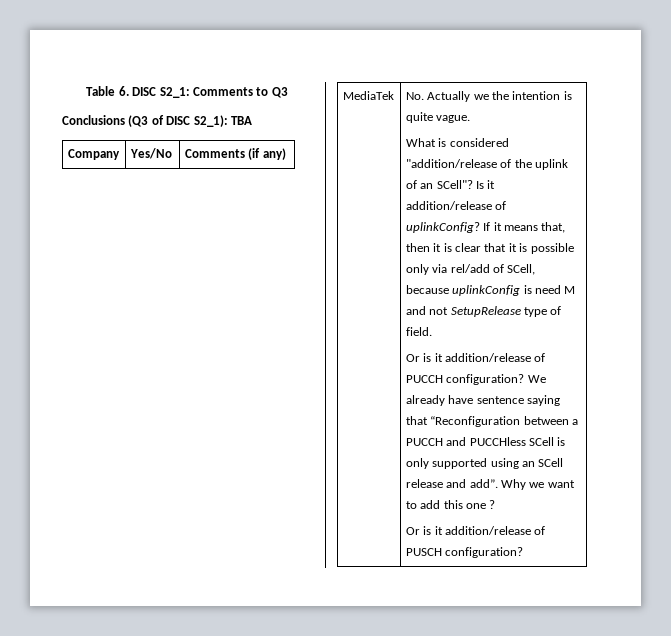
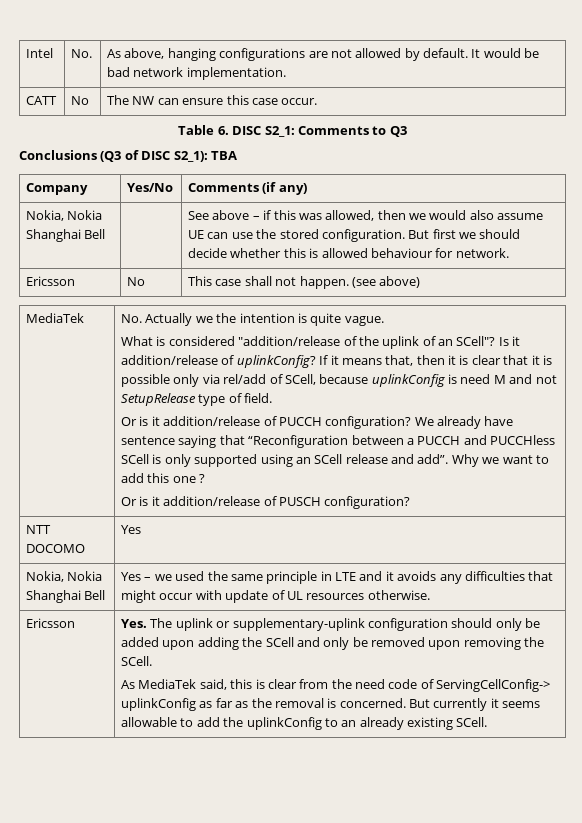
+ Intel | No. | As above, hanging configurations are not allowed by default. It would be bad network implementation.
+ CATT | No | The NW can ensure this case occur.
+ Nokia, Nokia Shanghai Bell | | See above – if this was allowed, then we would also assume UE can use the stored configuration. But first we should decide whether this is allowed behaviour for network.
+ Ericsson | No | This case shall not happen. (see above)
+ NTT DOCOMO | Yes
+ Nokia, Nokia Shanghai Bell | Yes – we used the same principle in LTE and it avoids any difficulties that might occur with update of UL resources otherwise.
+ Ericsson | Yes. The uplink or supplementary-uplink configuration should only be added upon adding the SCell and only be removed upon removing the SCell.
+ As MediaTek said, this is clear from the need code of ServingCellConfig-> uplinkConfig as far as the removal is concerned. But currently it seems allowable to add the uplinkConfig to an already existing SCell.

